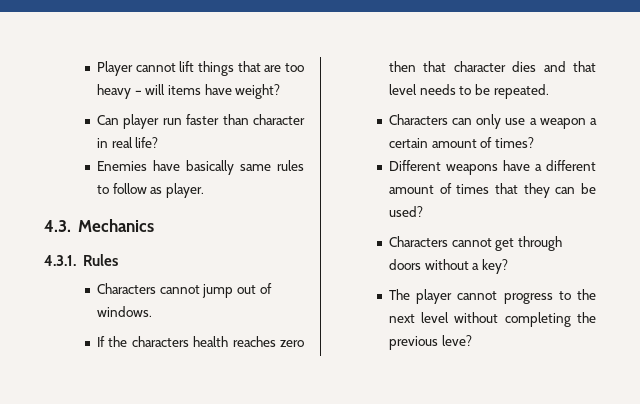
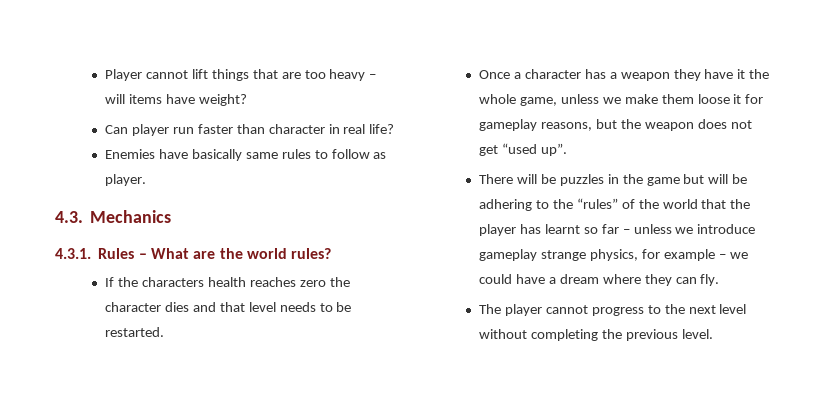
- 4.3.1. Rules
- Characters cannot jump out of windows.
+ 4.3.1. Rules – What are the world rules?
- If the characters health reaches zero then that character dies and that level needs to be repeated.
- Characters can only use a weapon a certain amount of times?
- Different weapons have a different amount of times that they can be used?
- Characters cannot get through doors without a key?
+ If the characters health reaches zero the character dies and that level needs to be restarted.
+ Once a character has a weapon they have it the whole game, unless we make them loose it for gameplay reasons, but the weapon does not get “used up”.
+ There will be puzzles in the game but will be adhering to the “rules” of the world that the player has learnt so far – unless we introduce gameplay strange physics, for example – we could have a dream where they can fly.
- The player cannot progress to the next level without completing the previous leve?
+ The player cannot progress to the next level without completing the previous level.

